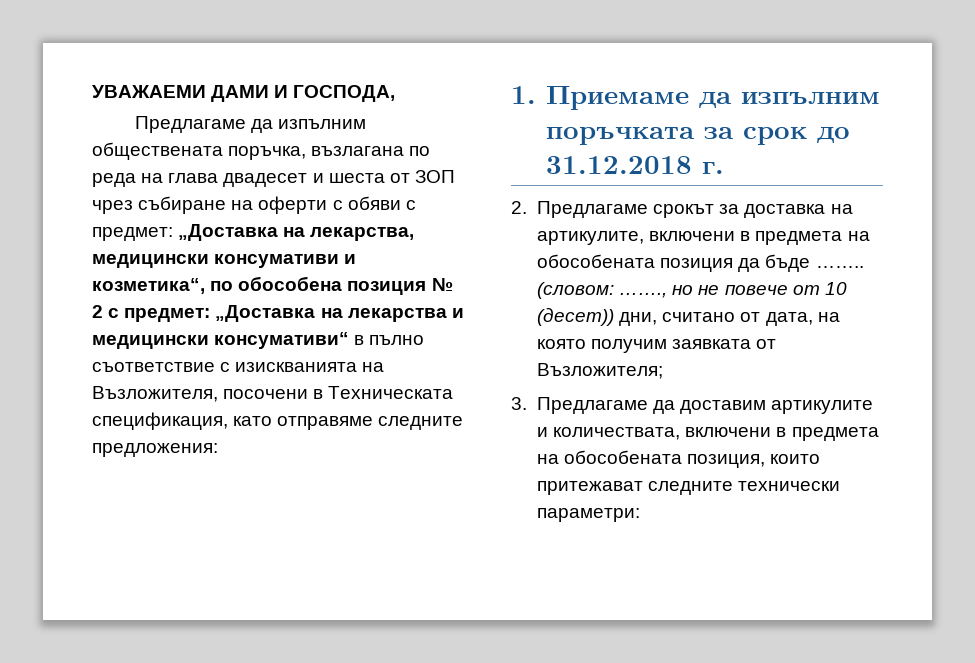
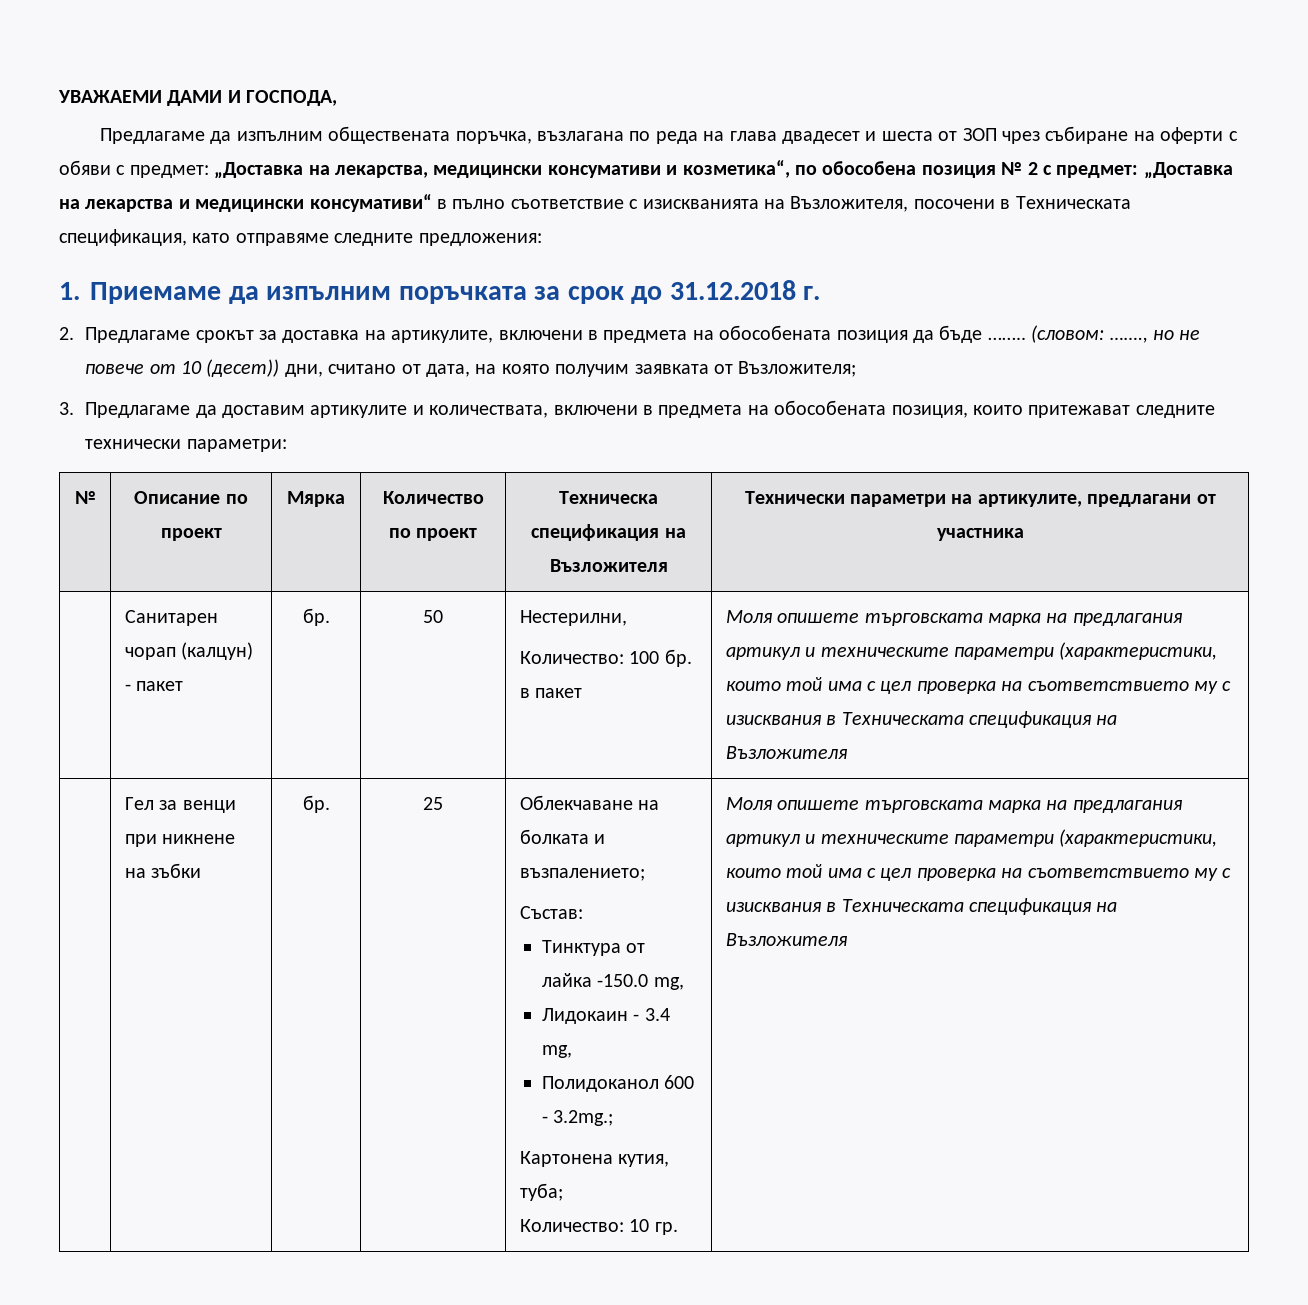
+ № | Описание по проект | Мярка | Количество по проект | Техническа спецификация на Възложителя | Технически параметри на артикулите, предлагани от участника
+ | Санитарен чорап (калцун) - пакет | бр. | 50 | Нестерилни,
+ Количество: 100 бр. в пакет | Моля опишете търговската марка на предлагания артикул и техническите параметри (характеристики, които той има с цел проверка на съответствието му с изисквания в Техническата спецификация на Възложителя
+ | Гел за венци при никнене на зъбки | бр. | 25 | Облекчаване на болката и възпалението;
+ Състав:
+ Тинктура от лайка -150.0 mg,
+ Лидокаин - 3.4 mg,
+ Полидоканол 600 - 3.2mg.;
+ Картонена кутия, туба;
+ Количество: 10 гр. | Моля опишете търговската марка на предлагания артикул и техническите параметри (характеристики, които той има с цел проверка на съответствието му с изисквания в Техническата спецификация на Възложителя

